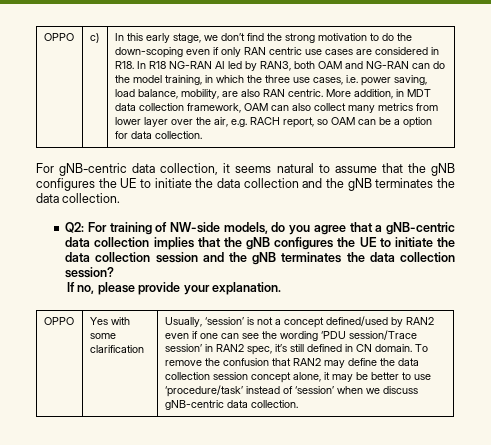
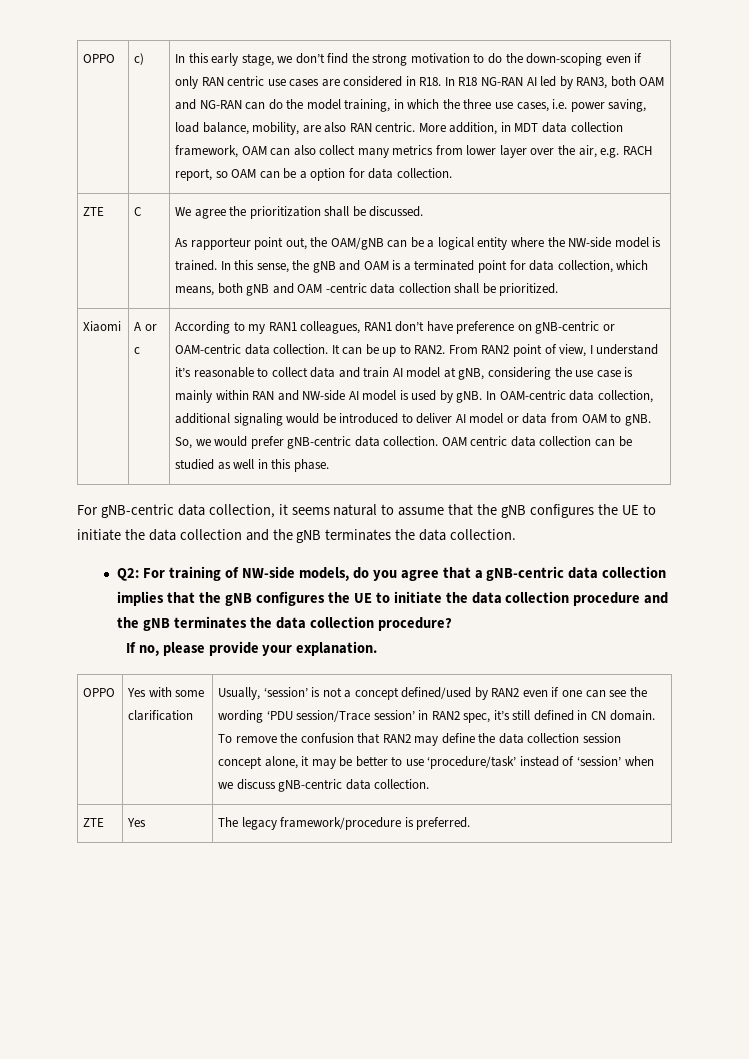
+ ZTE | C | We agree the prioritization shall be discussed.
+ As rapporteur point out, the OAM/gNB can be a logical entity where the NW-side model is trained. In this sense, the gNB and OAM is a terminated point for data collection, which means, both gNB and OAM -centric data collection shall be prioritized.
+ Xiaomi | A or c | According to my RAN1 colleagues, RAN1 don’t have preference on gNB-centric or OAM-centric data collection. It can be up to RAN2. From RAN2 point of view, I understand it’s reasonable to collect data and train AI model at gNB, considering the use case is mainly within RAN and NW-side AI model is used by gNB. In OAM-centric data collection, additional signaling would be introduced to deliver AI model or data from OAM to gNB. So, we would prefer gNB-centric data collection. OAM centric data collection can be studied as well in this phase.
- Q2: For training of NW-side models, do you agree that a gNB-centric data collection implies that the gNB configures the UE to initiate the data collection session and the gNB terminates the data collection session?
+ Q2: For training of NW-side models, do you agree that a gNB-centric data collection implies that the gNB configures the UE to initiate the data collection procedure and the gNB terminates the data collection procedure?
+ ZTE | Yes | The legacy framework/procedure is preferred.

